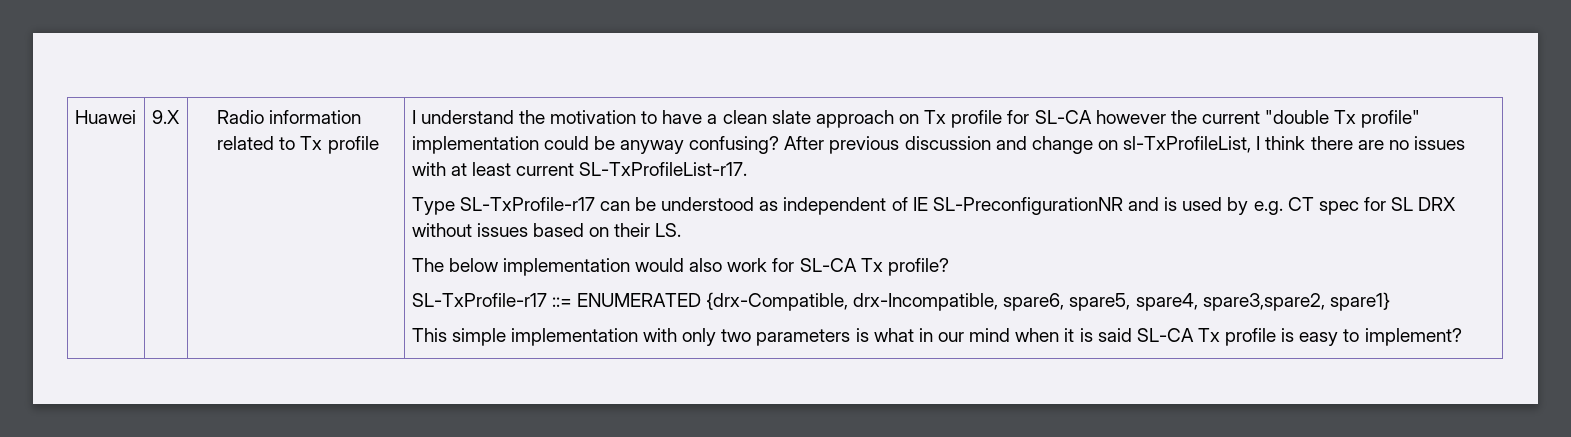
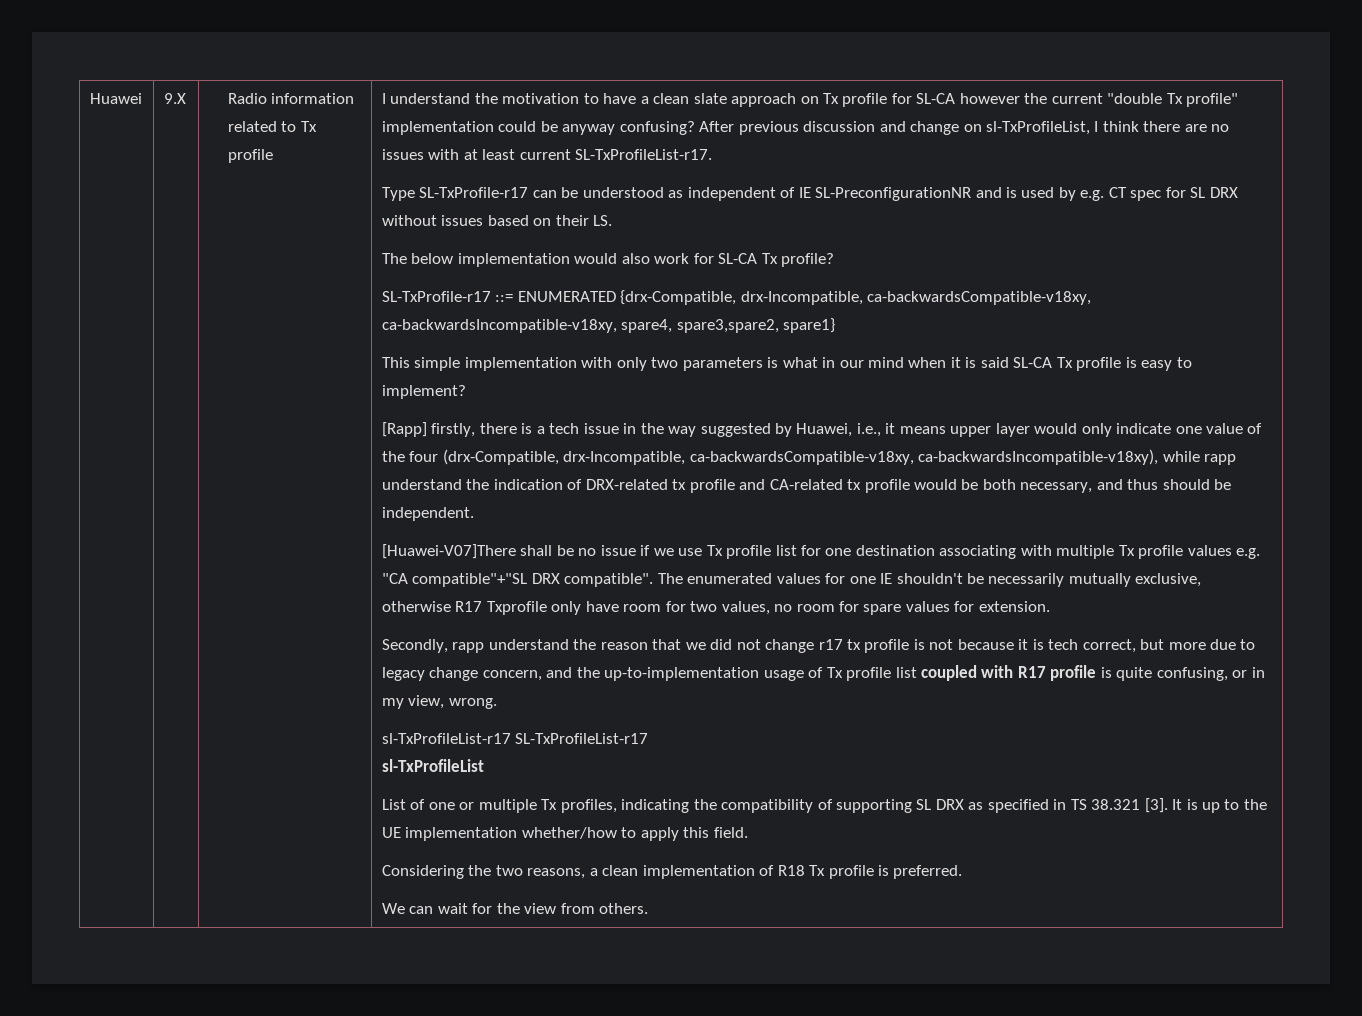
- SL-TxProfile-r17 ::= ENUMERATED {drx-Compatible, drx-Incompatible, spare6, spare5, spare4, spare3,spare2, spare1}
+ SL-TxProfile-r17 ::= ENUMERATED {drx-Compatible, drx-Incompatible, ca-backwardsCompatible-v18xy, ca-backwardsIncompatible-v18xy, spare4, spare3,spare2, spare1}
+ [Rapp] firstly, there is a tech issue in the way suggested by Huawei, i.e., it means upper layer would only indicate one value of the four (drx-Compatible, drx-Incompatible, ca-backwardsCompatible-v18xy, ca-backwardsIncompatible-v18xy), while rapp understand the indication of DRX-related tx profile and CA-related tx profile would be both necessary, and thus should be independent.
+ [Huawei-V07]There shall be no issue if we use Tx profile list for one destination associating with multiple Tx profile values e.g. "CA compatible"+"SL DRX compatible". The enumerated values for one IE shouldn't be necessarily mutually exclusive, otherwise R17 Txprofile only have room for two values, no room for spare values for extension.
+ Secondly, rapp understand the reason that we did not change r17 tx profile is not because it is tech correct, but more due to legacy change concern, and the up-to-implementation usage of Tx profile list coupled with R17 profile is quite confusing, or in my view, wrong.
+ sl-TxProfileList-r17 SL-TxProfileList-r17
+ sl-TxProfileList
+ List of one or multiple Tx profiles, indicating the compatibility of supporting SL DRX as specified in TS 38.321 [3]. It is up to the UE implementation whether/how to apply this field.
+ Considering the two reasons, a clean implementation of R18 Tx profile is preferred.
+ We can wait for the view from others.

